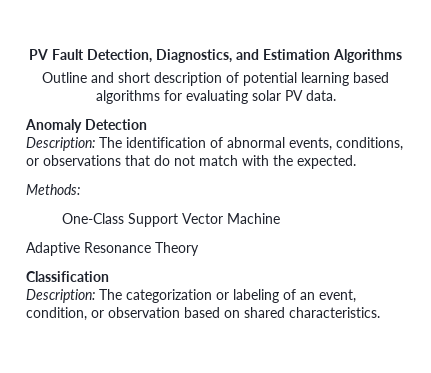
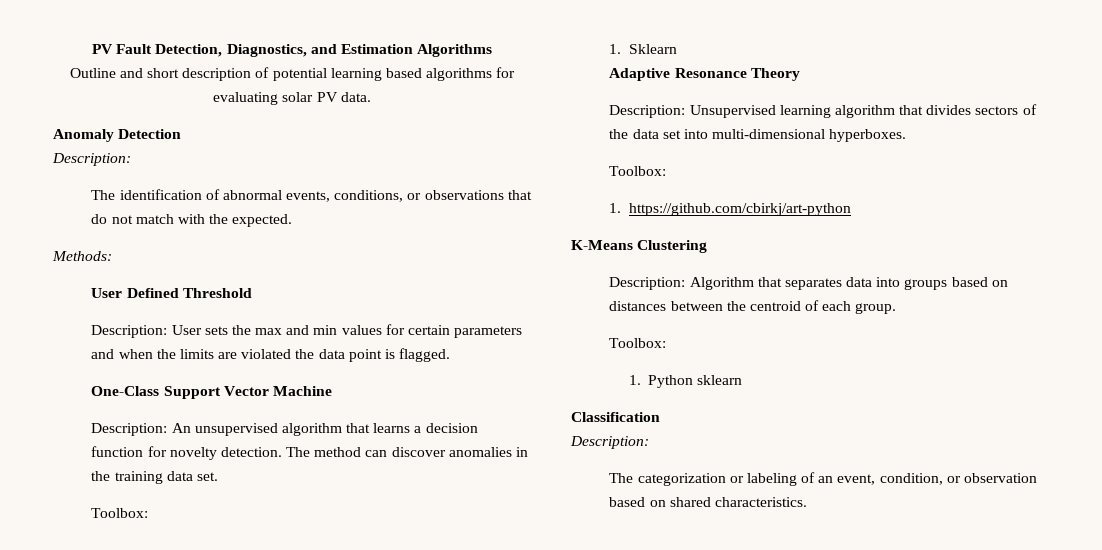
  Anomaly Detection
- Description: The identification of abnormal events, conditions, or observations that do not match with the expected.
+ Description:
+ The identification of abnormal events, conditions, or observations that do not match with the expected.
+ User Defined Threshold
+ Description: User sets the max and min values for certain parameters and when the limits are violated the data point is flagged.
  One-Class Support Vector Machine
+ Description: An unsupervised algorithm that learns a decision function for novelty detection. The method can discover anomalies in the training data set.
+ Toolbox:
+ 1. Sklearn
  Adaptive Resonance Theory
+ Description: Unsupervised learning algorithm that divides sectors of the data set into multi-dimensional hyperboxes.
+ Toolbox:
+ 1. https://github.com/cbirkj/art-python
+ K-Means Clustering
+ Description: Algorithm that separates data into groups based on distances between the centroid of each group.
+ Toolbox:
+ 1. Python sklearn
  Classification
- Description: The categorization or labeling of an event, condition, or observation based on shared characteristics.
+ Description:
+ The categorization or labeling of an event, condition, or observation based on shared characteristics.

